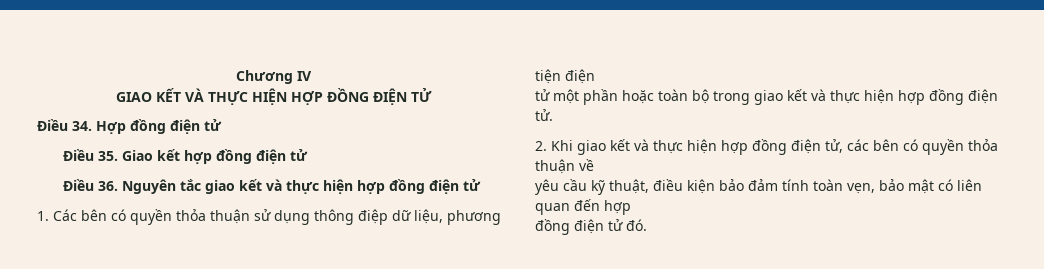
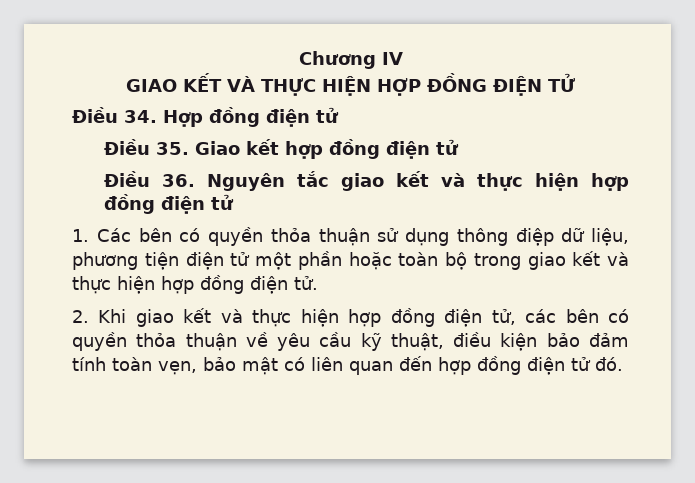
- 1. Các bên có quyền thỏa thuận sử dụng thông điệp dữ liệu, phương tiện điện
- tử một phần hoặc toàn bộ trong giao kết và thực hiện hợp đồng điện tử.
+ 1. Các bên có quyền thỏa thuận sử dụng thông điệp dữ liệu, phương tiện điện tử một phần hoặc toàn bộ trong giao kết và thực hiện hợp đồng điện tử.
- 2. Khi giao kết và thực hiện hợp đồng điện tử, các bên có quyền thỏa thuận về
- yêu cầu kỹ thuật, điều kiện bảo đảm tính toàn vẹn, bảo mật có liên quan đến hợp
- đồng điện tử đó.
+ 2. Khi giao kết và thực hiện hợp đồng điện tử, các bên có quyền thỏa thuận về yêu cầu kỹ thuật, điều kiện bảo đảm tính toàn vẹn, bảo mật có liên quan đến hợp đồng điện tử đó.

